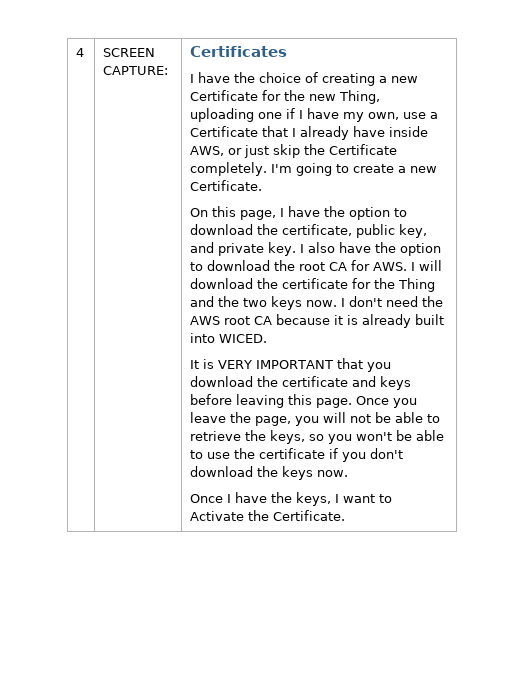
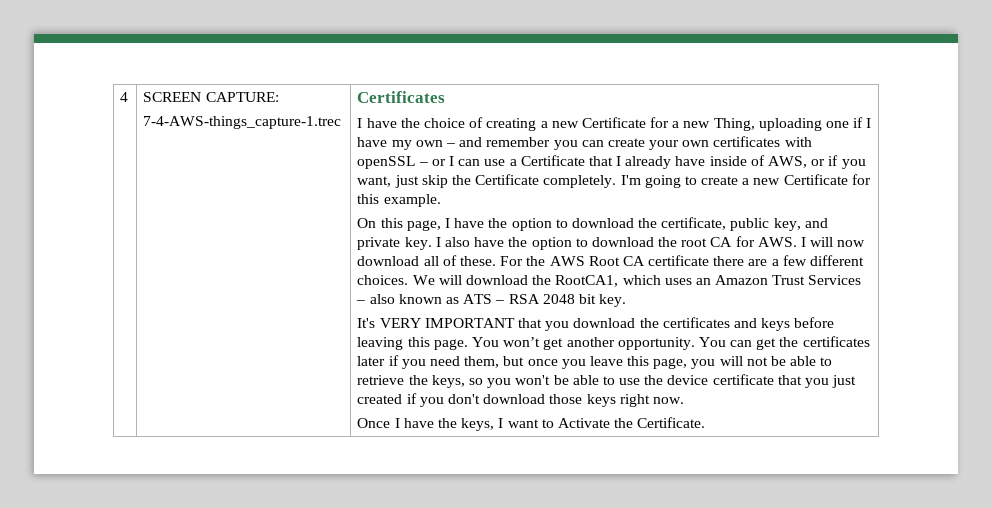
+ 7-4-AWS-things_capture-1.trec
- I have the choice of creating a new Certificate for the new Thing, uploading one if I have my own, use a Certificate that I already have inside AWS, or just skip the Certificate completely.
+ I have the choice of creating a new Certificate for a new Thing, uploading one if I have my own – and remember you can create your own certificates with openSSL – or I can use a Certificate that I already have inside of AWS, or if you want, just skip the Certificate completely.
- I'm going to create a new Certificate.
+ I'm going to create a new Certificate for this example.
- I also have the option to download the root CA for AWS. I will download the certificate for the Thing and the two keys now. I don't need the AWS root CA because it is already built into WICED.
- It is VERY IMPORTANT that you download the certificate and keys before leaving this page.
+ I also have the option to download the root CA for AWS. I will now download all of these. For the AWS Root CA certificate there are a few different choices. We will download the RootCA1, which uses an Amazon Trust Services – also known as ATS – RSA 2048 bit key.
+ It's VERY IMPORTANT that you download the certificates and keys before leaving this page.
- Once you leave the page, you will not be able to retrieve the keys, so you won't be able to use the certificate if you don't download the keys now.
+ You won’t get another opportunity. You can get the certificates later if you need them, but once you leave this page, you will not be able to retrieve the keys, so you won't be able to use the device certificate that you just created if you don't download those keys right now.

